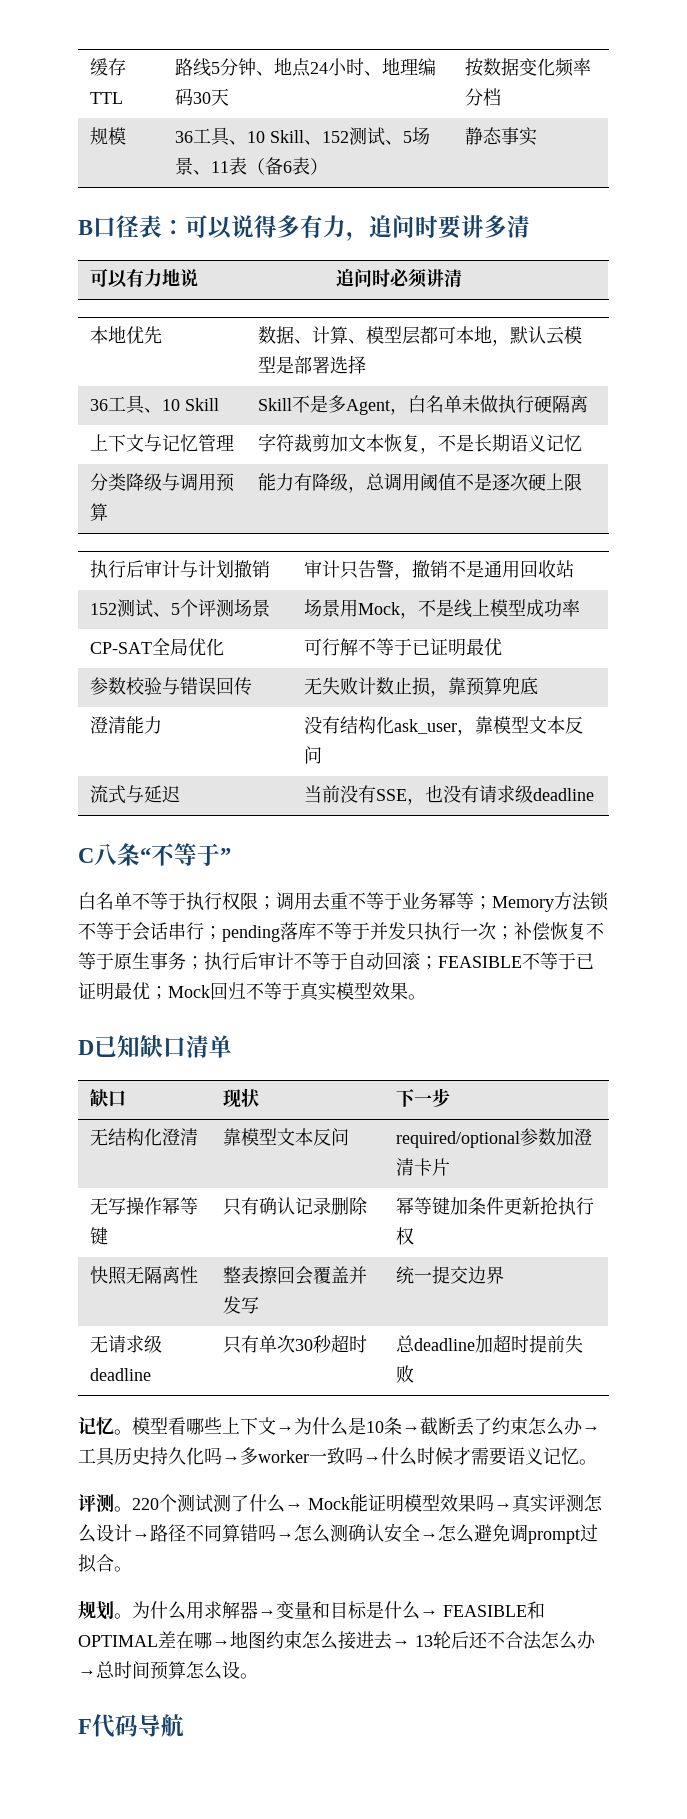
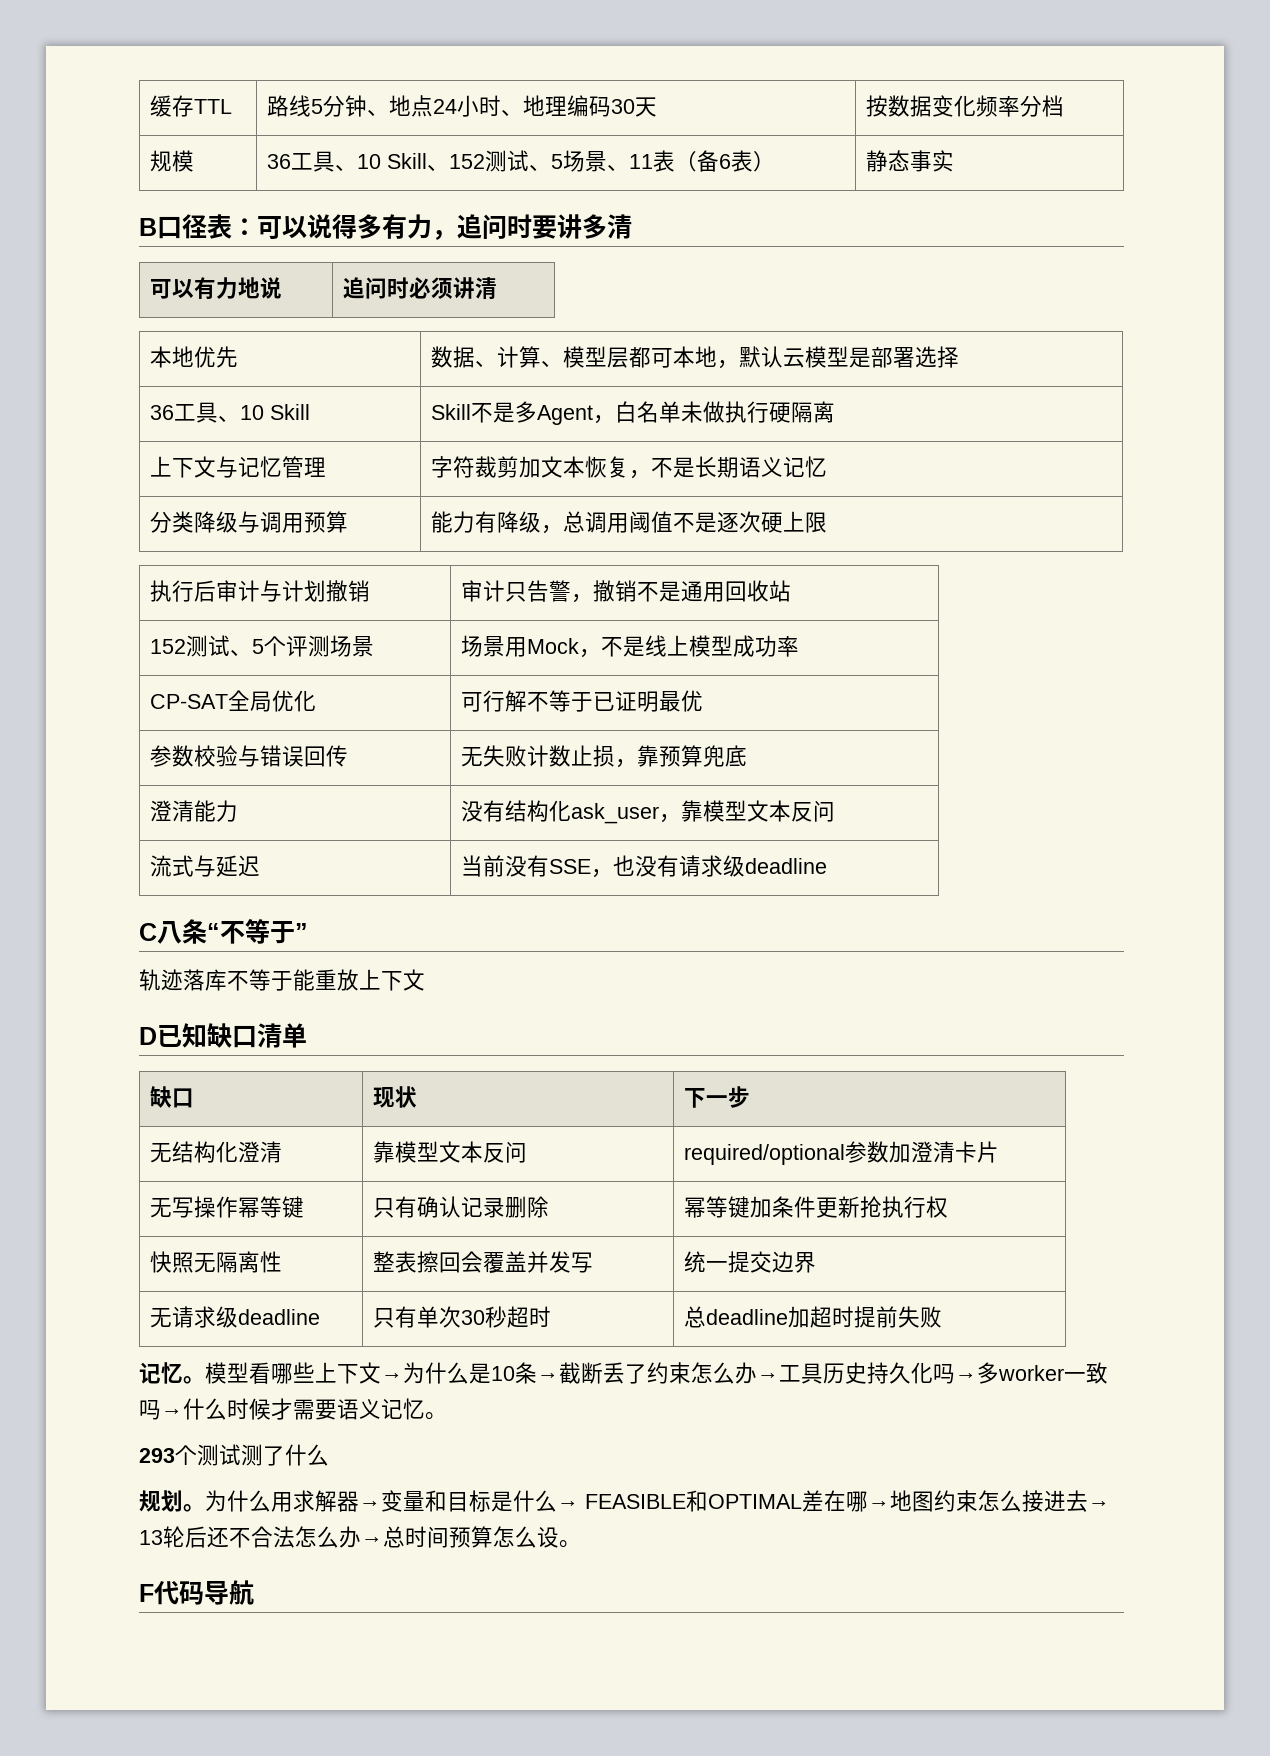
- 白名单不等于执行权限；调用去重不等于业务幂等；Memory方法锁不等于会话串行；pending落库不等于并发只执行一次；补偿恢复不等于原生事务；执行后审计不等于自动回滚；FEASIBLE不等于已证明最优；Mock回归不等于真实模型效果。
+ 轨迹落库不等于能重放上下文
- 评测。220个测试测了什么→ Mock能证明模型效果吗→真实评测怎么设计→路径不同算错吗→怎么测确认安全→怎么避免调prompt过拟合。
+ 293个测试测了什么

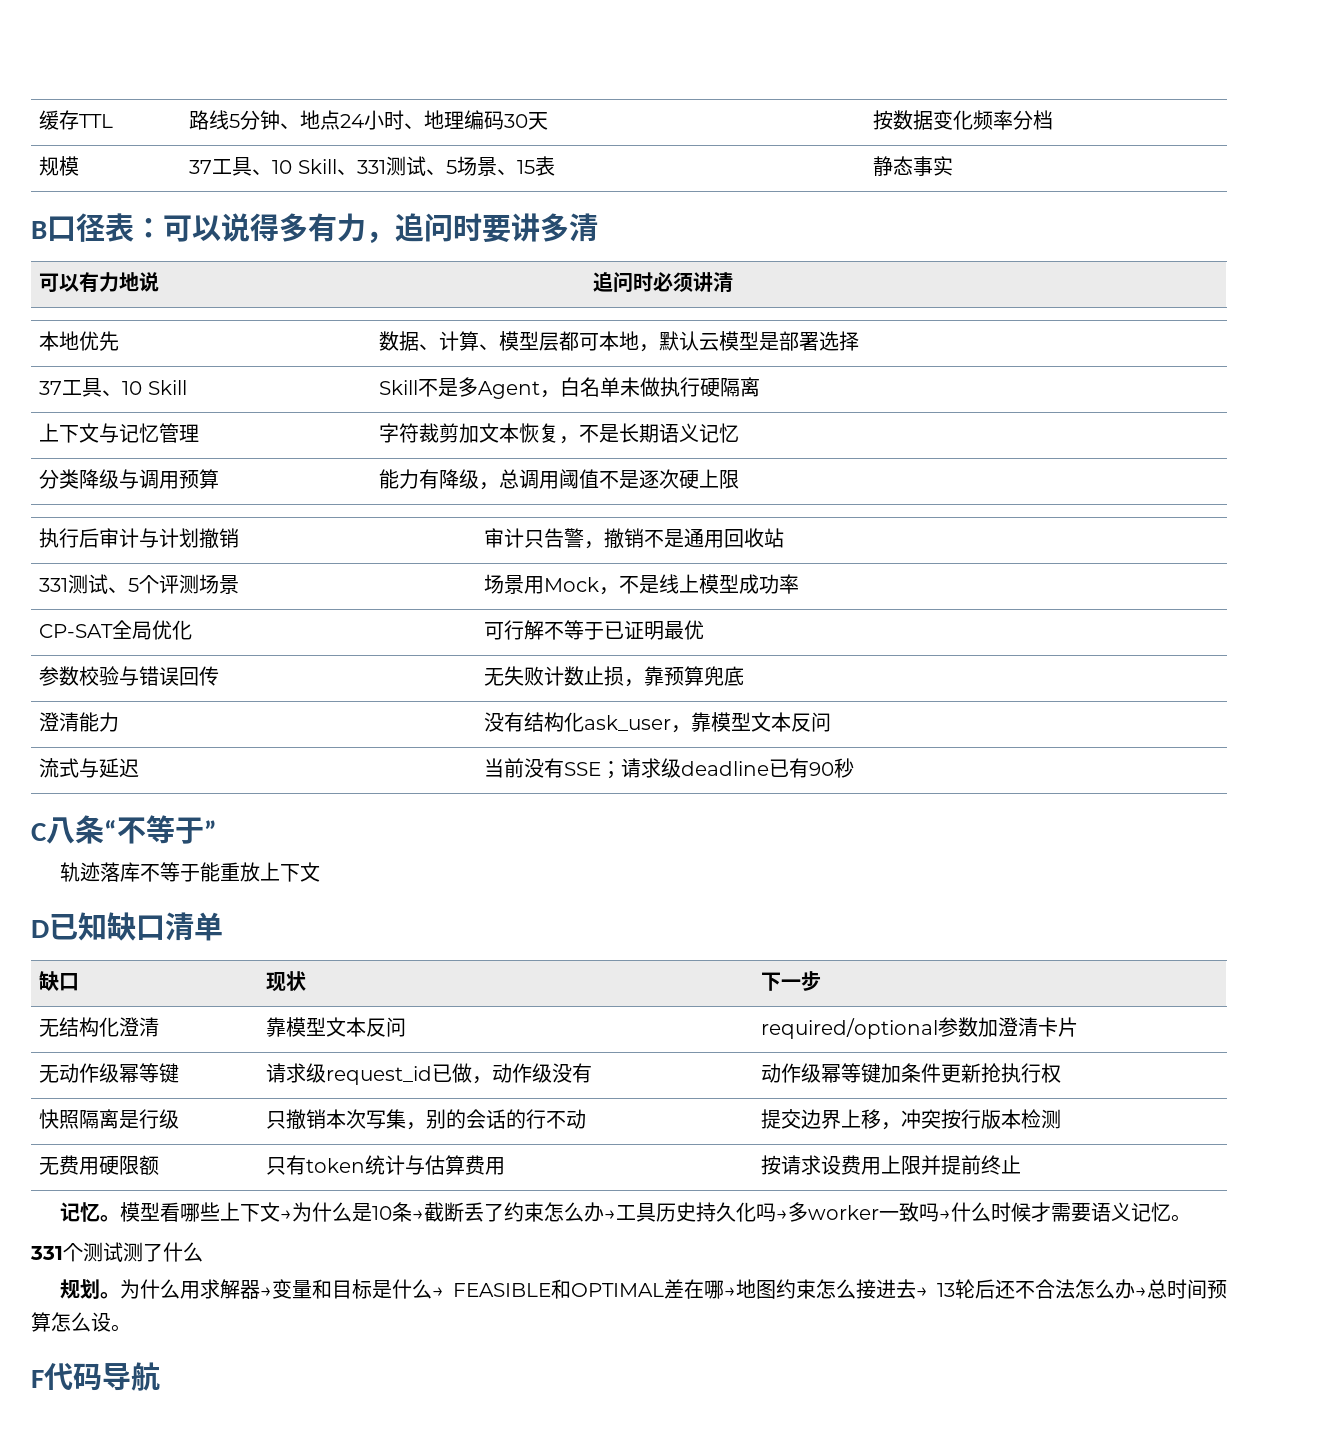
- 规模 | 36工具、10 Skill、152测试、5场景、11表（备6表） | 静态事实
+ 规模 | 37工具、10 Skill、331测试、5场景、15表 | 静态事实
- 36工具、10 Skill | Skill不是多Agent，白名单未做执行硬隔离
+ 37工具、10 Skill | Skill不是多Agent，白名单未做执行硬隔离
- 152测试、5个评测场景 | 场景用Mock，不是线上模型成功率
+ 331测试、5个评测场景 | 场景用Mock，不是线上模型成功率
- 流式与延迟 | 当前没有SSE，也没有请求级deadline
+ 流式与延迟 | 当前没有SSE；请求级deadline已有90秒
- 无写操作幂等键 | 只有确认记录删除 | 幂等键加条件更新抢执行权
+ 无动作级幂等键 | 请求级request_id已做，动作级没有 | 动作级幂等键加条件更新抢执行权
- 快照无隔离性 | 整表擦回会覆盖并发写 | 统一提交边界
- 无请求级deadline | 只有单次30秒超时 | 总deadline加超时提前失败
+ 快照隔离是行级 | 只撤销本次写集，别的会话的行不动 | 提交边界上移，冲突按行版本检测
+ 无费用硬限额 | 只有token统计与估算费用 | 按请求设费用上限并提前终止
- 293个测试测了什么
+ 331个测试测了什么

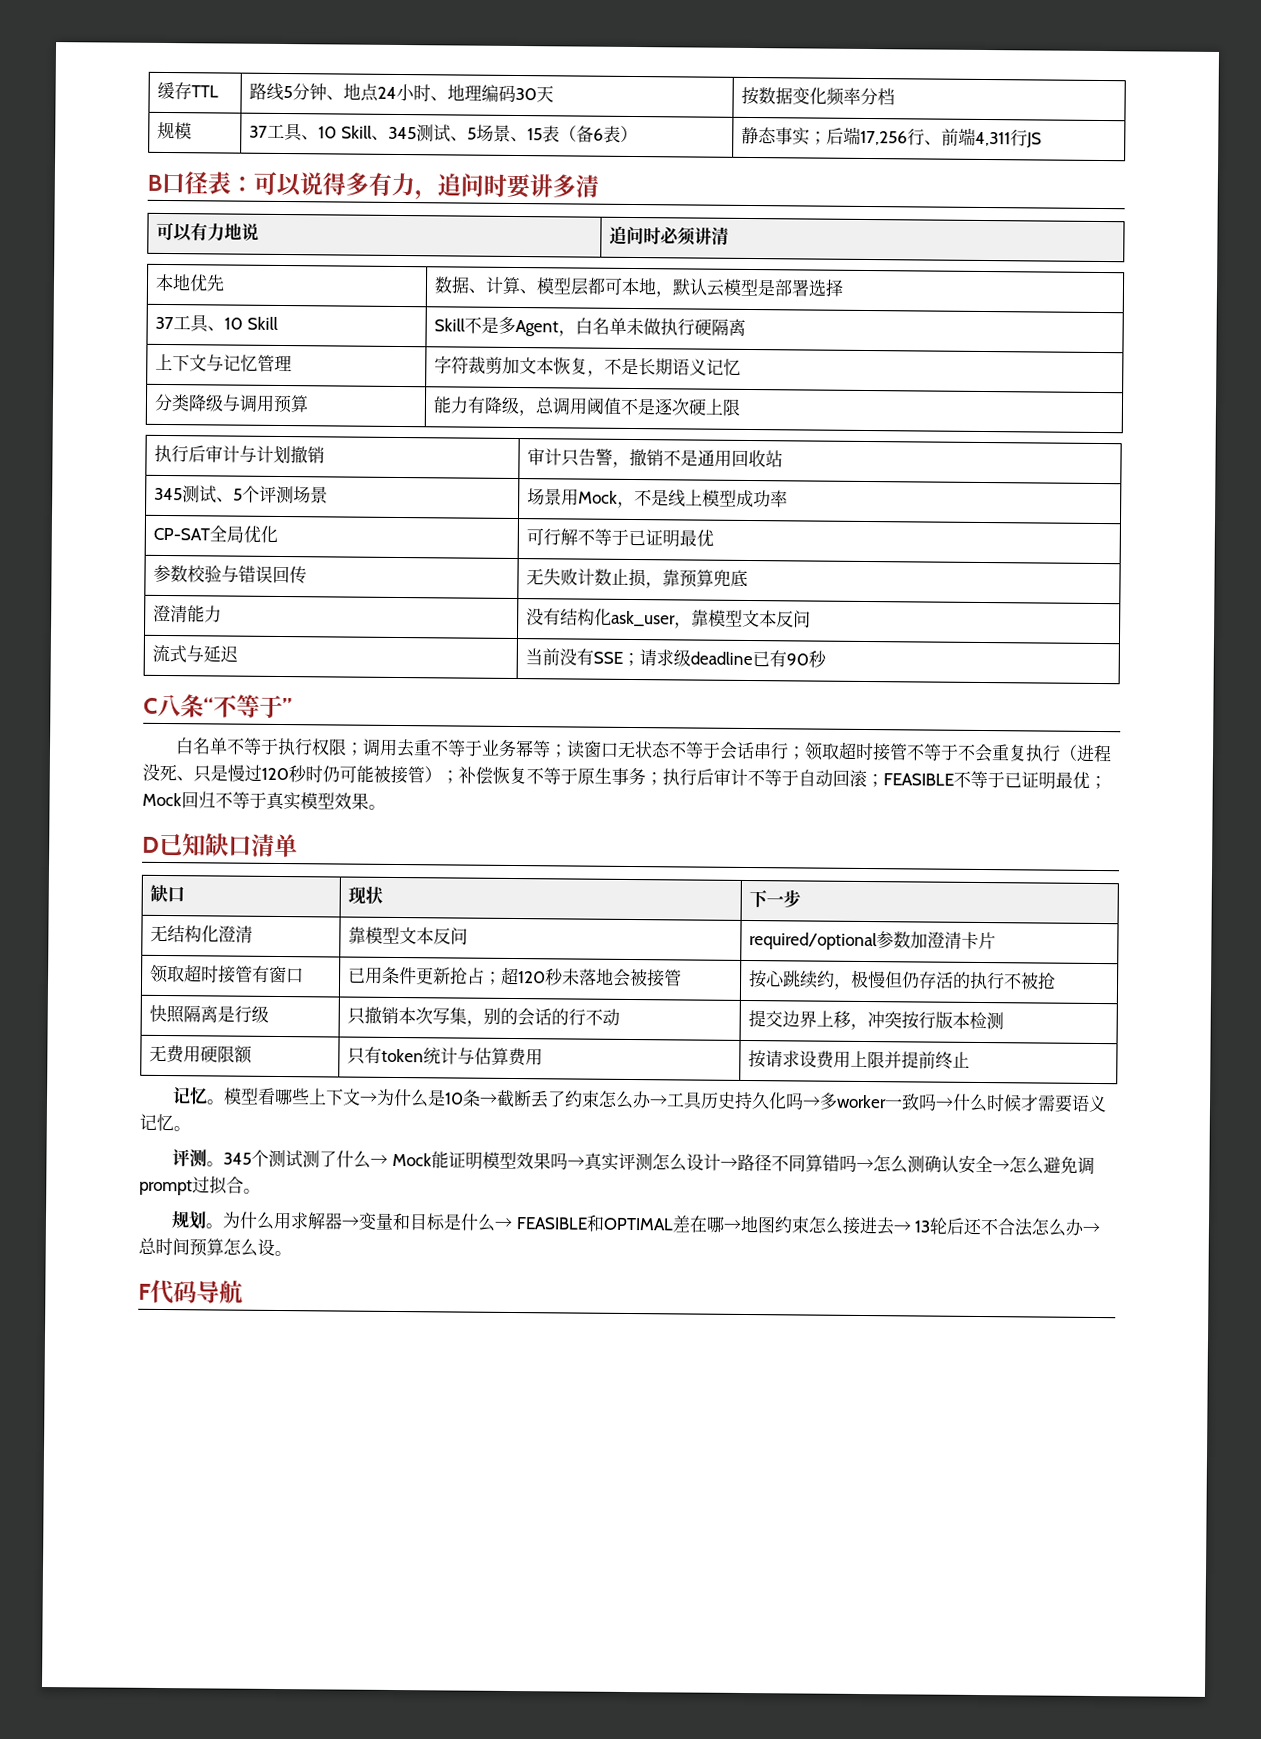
- 规模 | 37工具、10 Skill、331测试、5场景、15表 | 静态事实
+ 规模 | 37工具、10 Skill、345测试、5场景、15表（备6表） | 静态事实；后端17,256行、前端4,311行JS
- 331测试、5个评测场景 | 场景用Mock，不是线上模型成功率
+ 345测试、5个评测场景 | 场景用Mock，不是线上模型成功率
- 轨迹落库不等于能重放上下文
+ 白名单不等于执行权限；调用去重不等于业务幂等；读窗口无状态不等于会话串行；领取超时接管不等于不会重复执行（进程没死、只是慢过120秒时仍可能被接管）；补偿恢复不等于原生事务；执行后审计不等于自动回滚；FEASIBLE不等于已证明最优；Mock回归不等于真实模型效果。
- 无动作级幂等键 | 请求级request_id已做，动作级没有 | 动作级幂等键加条件更新抢执行权
+ 领取超时接管有窗口 | 已用条件更新抢占；超120秒未落地会被接管 | 按心跳续约，极慢但仍存活的执行不被抢
- 331个测试测了什么
+ 评测。345个测试测了什么→ Mock能证明模型效果吗→真实评测怎么设计→路径不同算错吗→怎么测确认安全→怎么避免调prompt过拟合。

